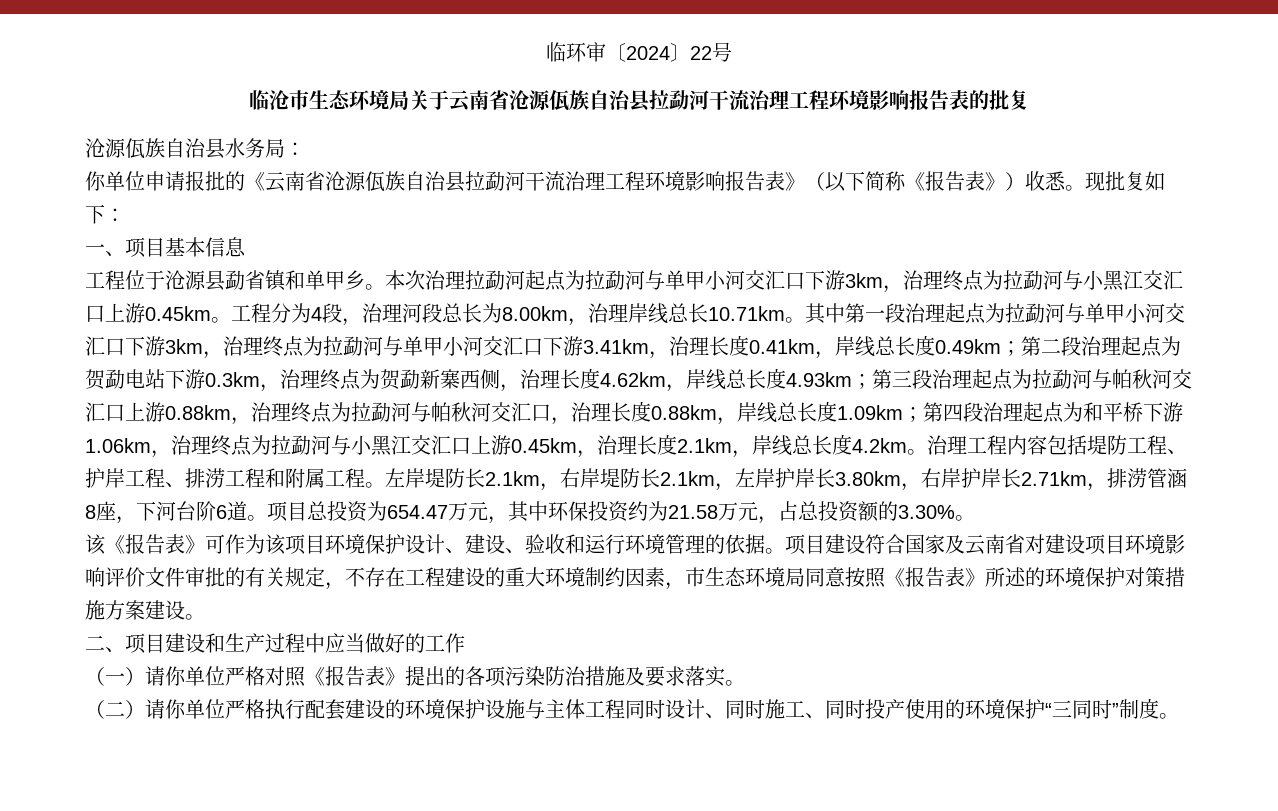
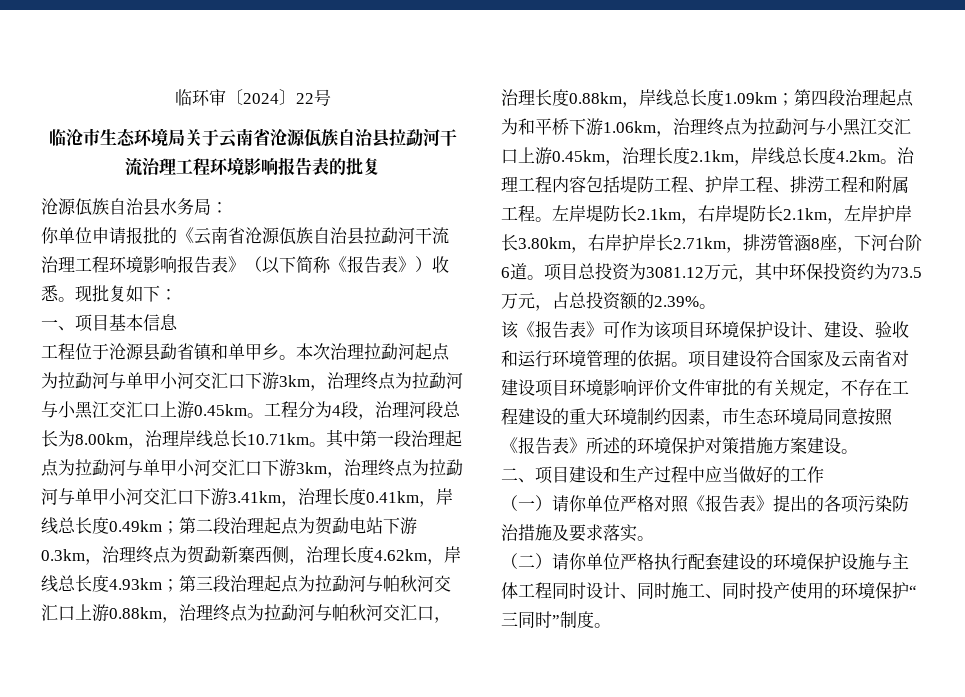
- 项目总投资为654.47万元，其中环保投资约为21.58万元，占总投资额的3.30%。
+ 项目总投资为3081.12万元，其中环保投资约为73.5万元，占总投资额的2.39%。

